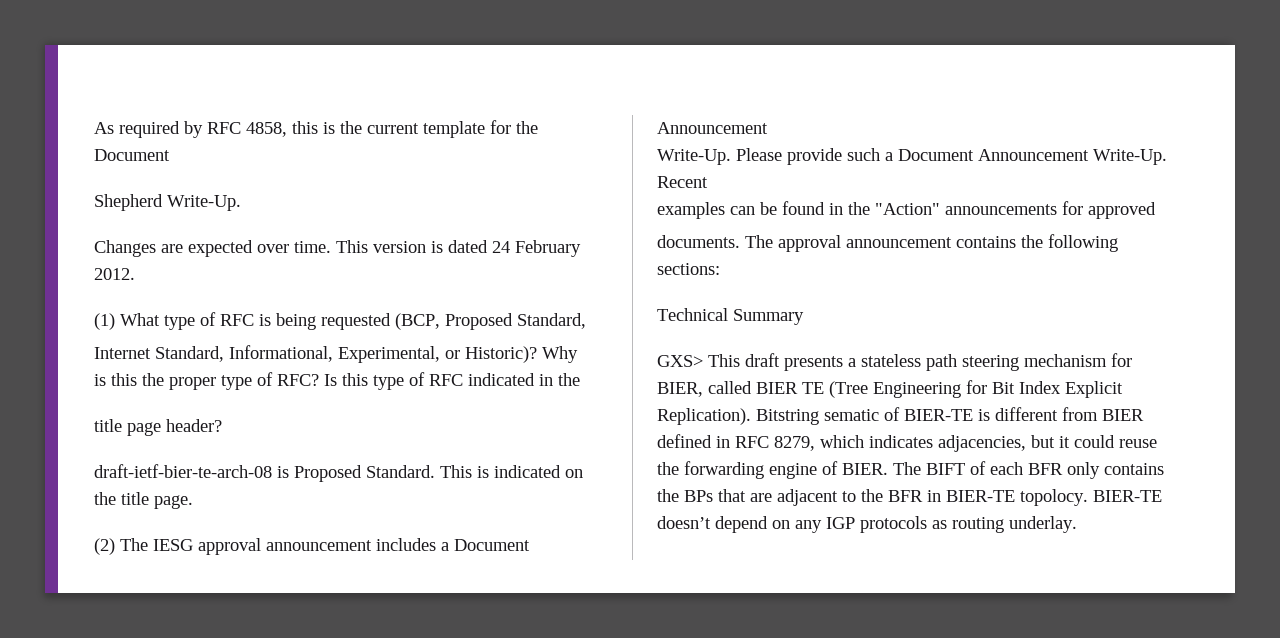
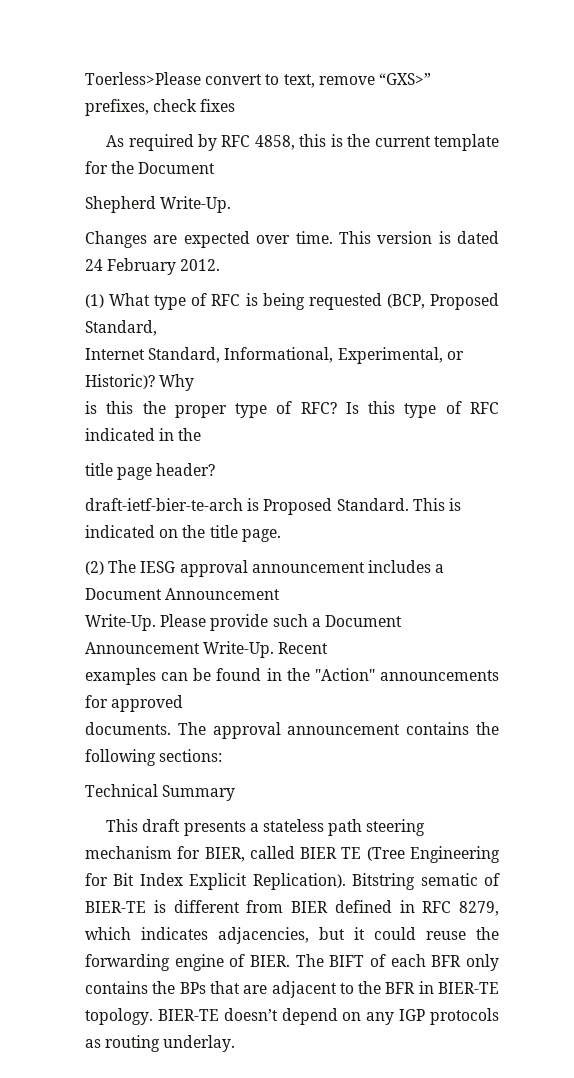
+ Toerless>Please convert to text, remove “GXS>” prefixes, check fixes
- draft-ietf-bier-te-arch-08 is Proposed Standard.
+ draft-ietf-bier-te-arch is Proposed Standard.
- GXS> This draft presents a stateless path steering mechanism for BIER, called BIER TE (Tree Engineering for Bit Index Explicit Replication).
+ This draft presents a stateless path steering mechanism for BIER, called BIER TE (Tree Engineering for Bit Index Explicit Replication).
- The BIFT of each BFR only contains the BPs that are adjacent to the BFR in BIER-TE topolocy.
+ The BIFT of each BFR only contains the BPs that are adjacent to the BFR in BIER-TE topology.

